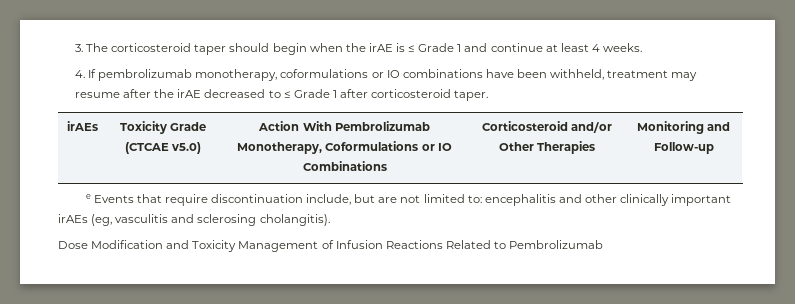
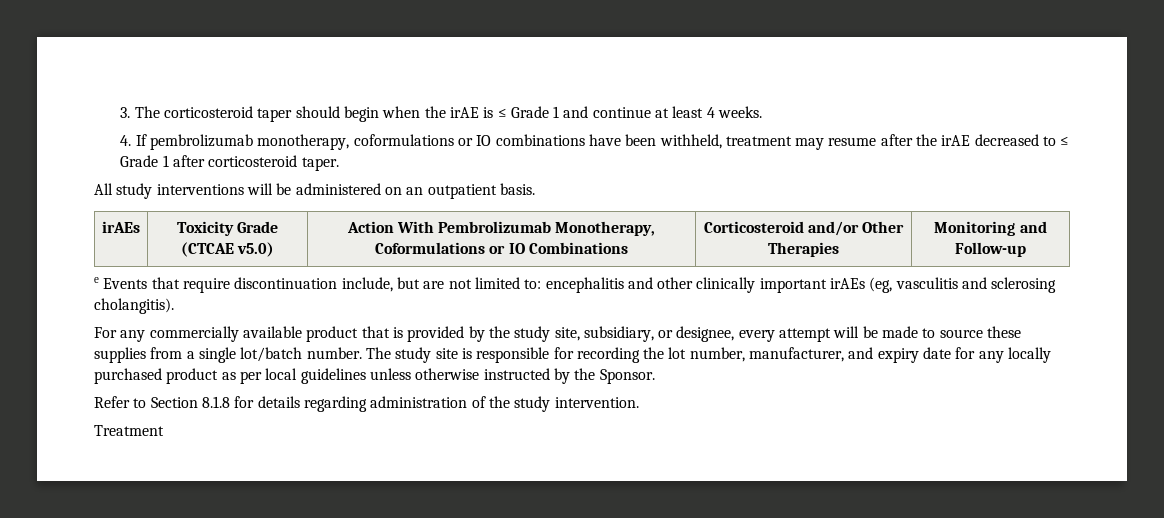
+ All study interventions will be administered on an outpatient basis.
- Dose Modification and Toxicity Management of Infusion Reactions Related to Pembrolizumab
+ For any commercially available product that is provided by the study site, subsidiary, or designee, every attempt will be made to source these supplies from a single lot/batch number. The study site is responsible for recording the lot number, manufacturer, and expiry date for any locally purchased product as per local guidelines unless otherwise instructed by the Sponsor.
+ Refer to Section 8.1.8 for details regarding administration of the study intervention.
+ Treatment

